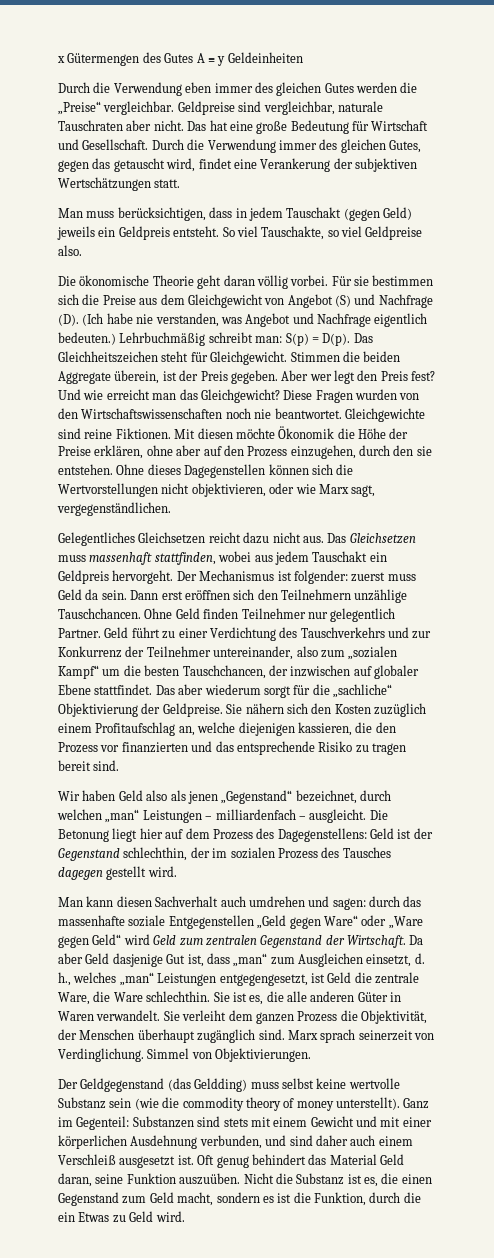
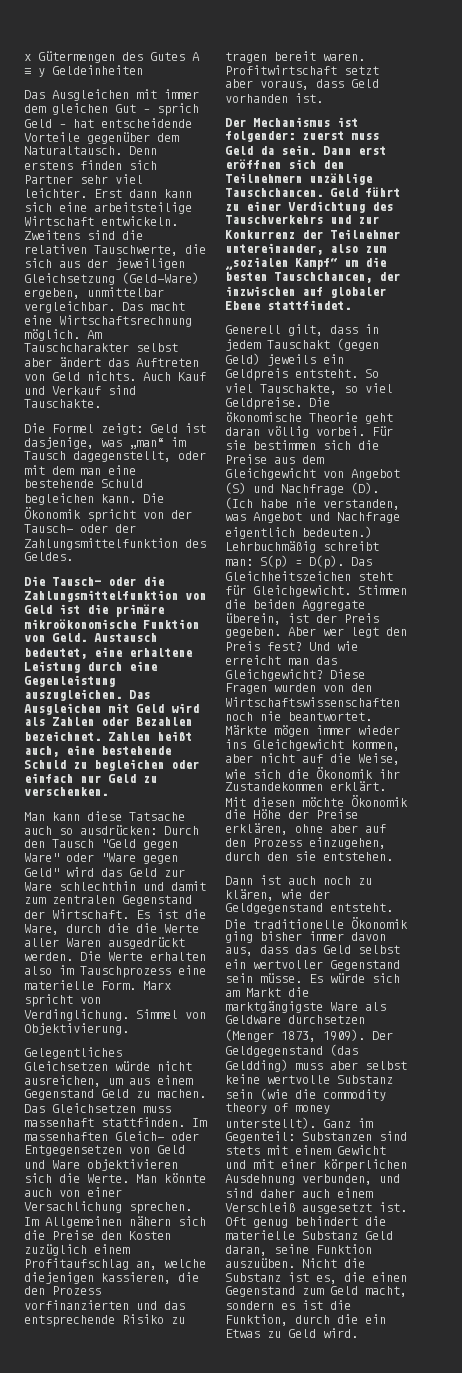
- Durch die Verwendung eben immer des gleichen Gutes werden die „Preise“ vergleichbar. Geldpreise sind vergleichbar, naturale Tauschraten aber nicht. Das hat eine große Bedeutung für Wirtschaft und Gesellschaft. Durch die Verwendung immer des gleichen Gutes, gegen das getauscht wird, findet eine Verankerung der subjektiven Wertschätzungen statt.
- Man muss berücksichtigen, dass in jedem Tauschakt (gegen Geld) jeweils ein Geldpreis entsteht.
+ Das Ausgleichen mit immer dem gleichen Gut – sprich Geld – hat entscheidende Vorteile gegenüber dem Naturaltausch. Denn erstens finden sich Partner sehr viel leichter. Erst dann kann sich eine arbeitsteilige Wirtschaft entwickeln. Zweitens sind die relativen Tauschwerte, die sich aus der jeweiligen Gleichsetzung (Geld-Ware) ergeben, unmittelbar vergleichbar. Das macht eine Wirtschaftsrechnung möglich. Am Tauschcharakter selbst aber ändert das Auftreten von Geld nichts. Auch Kauf und Verkauf sind Tauschakte.
+ Die Formel zeigt: Geld ist dasjenige, was „man“ im Tausch dagegenstellt, oder mit dem man eine bestehende Schuld begleichen kann. Die Ökonomik spricht von der Tausch- oder der Zahlungsmittelfunktion des Geldes.
+ Die Tausch- oder die Zahlungsmittelfunktion von Geld ist die primäre mikroökonomische Funktion von Geld. Austausch bedeutet, eine erhaltene Leistung durch eine Gegenleistung auszugleichen. Das Ausgleichen mit Geld wird als Zahlen oder Bezahlen bezeichnet. Zahlen heißt auch, eine bestehende Schuld zu begleichen oder einfach nur Geld zu verschenken.
+ Man kann diese Tatsache auch so ausdrücken: Durch den Tausch "Geld gegen Ware" oder "Ware gegen Geld" wird das Geld zur Ware schlechthin und damit zum zentralen Gegenstand der Wirtschaft. Es ist die Ware, durch die die Werte aller Waren ausgedrückt werden. Die Werte erhalten also im Tauschprozess eine materielle Form. Marx spricht von Verdinglichung. Simmel von Objektivierung.
+ Gelegentliches Gleichsetzen würde nicht ausreichen, um aus einem Gegenstand Geld zu machen. Das Gleichsetzen muss massenhaft stattfinden. Im massenhaften Gleich- oder Entgegensetzen von Geld und Ware objektivieren sich die Werte. Man könnte auch von einer Versachlichung sprechen. Im Allgemeinen nähern sich die Preise den Kosten zuzüglich einem Profitaufschlag an, welche diejenigen kassieren, die den Prozess vorfinanzierten und das entsprechende Risiko zu tragen bereit waren. Profitwirtschaft setzt aber voraus, dass Geld vorhanden ist.
+ Der Mechanismus ist folgender: zuerst muss Geld da sein. Dann erst eröffnen sich den Teilnehmern unzählige Tauschchancen. Geld führt zu einer Verdichtung des Tauschverkehrs und zur Konkurrenz der Teilnehmer untereinander, also zum „sozialen Kampf“ um die besten Tauschchancen, der inzwischen auf globaler Ebene stattfindet.
+ Generell gilt, dass in jedem Tauschakt (gegen Geld) jeweils ein Geldpreis entsteht.
- So viel Tauschakte, so viel Geldpreise also.
- Die ökonomische Theorie geht daran völlig vorbei.
+ So viel Tauschakte, so viel Geldpreise. Die ökonomische Theorie geht daran völlig vorbei.
- Gleichgewichte sind reine Fiktionen.
+ Märkte mögen immer wieder ins Gleichgewicht kommen, aber nicht auf die Weise, wie sich die Ökonomik ihr Zustandekommen erklärt.
- Mit diesen möchte Ökonomik die Höhe der Preise erklären, ohne aber auf den Prozess einzugehen, durch den sie entstehen. Ohne dieses Dagegenstellen können sich die Wertvorstellungen nicht objektivieren, oder wie Marx sagt, vergegenständlichen.
- Gelegentliches Gleichsetzen reicht dazu nicht aus. Das Gleichsetzen muss massenhaft stattfinden, wobei aus jedem Tauschakt ein Geldpreis hervorgeht. Der Mechanismus ist folgender: zuerst muss Geld da sein. Dann erst eröffnen sich den Teilnehmern unzählige Tauschchancen. Ohne Geld finden Teilnehmer nur gelegentlich Partner. Geld führt zu einer Verdichtung des Tauschverkehrs und zur Konkurrenz der Teilnehmer untereinander, also zum „sozialen Kampf“ um die besten Tauschchancen, der inzwischen auf globaler Ebene stattfindet. Das aber wiederum sorgt für die „sachliche“ Objektivierung der Geldpreise. Sie nähern sich den Kosten zuzüglich einem Profitaufschlag an, welche diejenigen kassieren, die den Prozess vor finanzierten und das entsprechende Risiko zu tragen bereit sind.
- Wir haben Geld also als jenen „Gegenstand“ bezeichnet, durch welchen „man“ Leistungen – milliardenfach – ausgleicht. Die Betonung liegt hier auf dem Prozess des Dagegenstellens: Geld ist der Gegenstand schlechthin, der im sozialen Prozess des Tausches dagegen gestellt wird.
- Man kann diesen Sachverhalt auch umdrehen und sagen: durch das massenhafte soziale Entgegenstellen „Geld gegen Ware“ oder „Ware gegen Geld“ wird Geld zum zentralen Gegenstand der Wirtschaft. Da aber Geld dasjenige Gut ist, dass „man“ zum Ausgleichen einsetzt, d. h., welches „man“ Leistungen entgegengesetzt, ist Geld die zentrale Ware, die Ware schlechthin. Sie ist es, die alle anderen Güter in Waren verwandelt. Sie verleiht dem ganzen Prozess die Objektivität, der Menschen überhaupt zugänglich sind. Marx sprach seinerzeit von Verdinglichung. Simmel von Objektivierungen.
- Der Geldgegenstand (das Geldding) muss selbst keine wertvolle Substanz sein (wie die commodity theory of money unterstellt).
+ Mit diesen möchte Ökonomik die Höhe der Preise erklären, ohne aber auf den Prozess einzugehen, durch den sie entstehen.
+ Dann ist auch noch zu klären, wie der Geldgegenstand entsteht. Die traditionelle Ökonomik ging bisher immer davon aus, dass das Geld selbst ein wertvoller Gegenstand sein müsse. Es würde sich am Markt die marktgängigste Ware als Geldware durchsetzen (Menger 1873, 1909). Der Geldgegenstand (das Geldding) muss aber selbst keine wertvolle Substanz sein (wie die commodity theory of money unterstellt).
- Oft genug behindert das Material Geld daran, seine Funktion auszuüben.
+ Oft genug behindert die materielle Substanz Geld daran, seine Funktion auszuüben.

